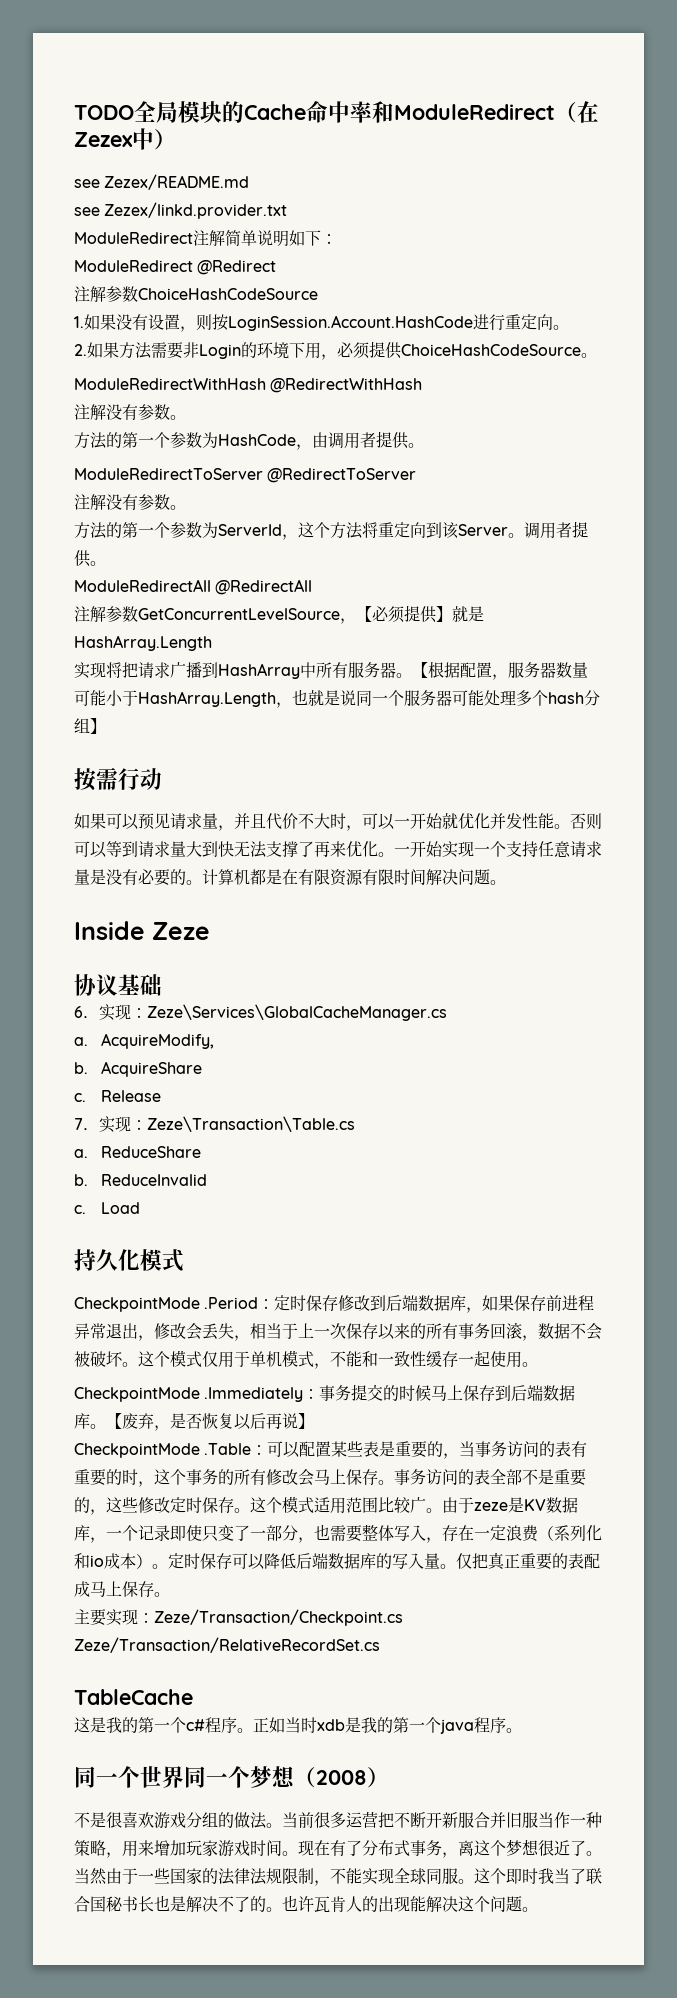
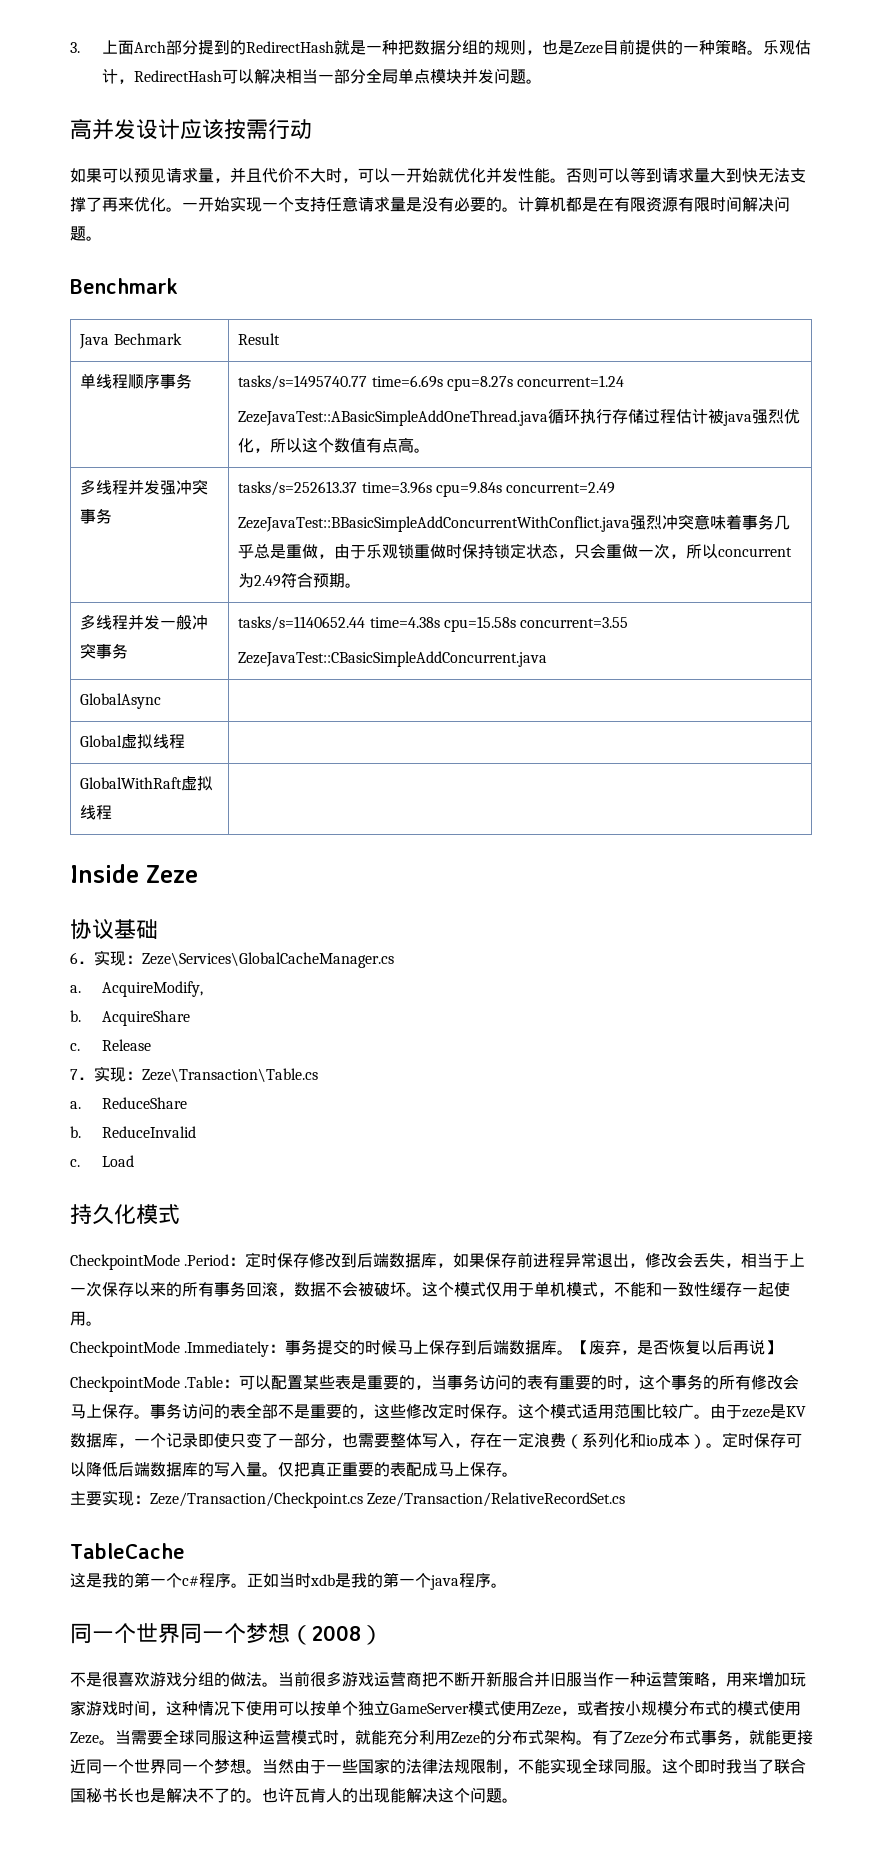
- TODO全局模块的Cache命中率和ModuleRedirect（在Zezex中）
- see Zezex/README.md
- see Zezex/linkd.provider.txt
- ModuleRedirect注解简单说明如下：
- ModuleRedirect @Redirect
- 注解参数ChoiceHashCodeSource
- 1.如果没有设置，则按LoginSession.Account.HashCode进行重定向。
- 2.如果方法需要非Login的环境下用，必须提供ChoiceHashCodeSource。
- ModuleRedirectWithHash @RedirectWithHash
- 注解没有参数。
- 方法的第一个参数为HashCode，由调用者提供。
- ModuleRedirectToServer @RedirectToServer
- 注解没有参数。
- 方法的第一个参数为ServerId，这个方法将重定向到该Server。调用者提供。
- ModuleRedirectAll @RedirectAll
- 注解参数GetConcurrentLevelSource，【必须提供】就是HashArray.Length
- 实现将把请求广播到HashArray中所有服务器。【根据配置，服务器数量可能小于HashArray.Length，也就是说同一个服务器可能处理多个hash分组】
- 按需行动
+ 3.上面Arch部分提到的RedirectHash就是一种把数据分组的规则，也是Zeze目前提供的一种策略。乐观估计，RedirectHash可以解决相当一部分全局单点模块并发问题。
+ 高并发设计应该按需行动
+ Benchmark
+ Java Bechmark | Result
+ 单线程顺序事务 | tasks/s=1495740.77 time=6.69s cpu=8.27s concurrent=1.24
+ ZezeJavaTest::ABasicSimpleAddOneThread.java循环执行存储过程估计被java强烈优化，所以这个数值有点高。
+ 多线程并发强冲突事务 | tasks/s=252613.37 time=3.96s cpu=9.84s concurrent=2.49
+ ZezeJavaTest::BBasicSimpleAddConcurrentWithConflict.java强烈冲突意味着事务几乎总是重做，由于乐观锁重做时保持锁定状态，只会重做一次，所以concurrent为2.49符合预期。
+ 多线程并发一般冲突事务 | tasks/s=1140652.44 time=4.38s cpu=15.58s concurrent=3.55
+ ZezeJavaTest::CBasicSimpleAddConcurrent.java
+ GlobalAsync |
+ Global虚拟线程 |
+ GlobalWithRaft虚拟线程 |
- 当前很多运营把不断开新服合并旧服当作一种策略，用来增加玩家游戏时间。现在有了分布式事务，离这个梦想很近了。
+ 当前很多游戏运营商把不断开新服合并旧服当作一种运营策略，用来增加玩家游戏时间，这种情况下使用可以按单个独立GameServer模式使用Zeze，或者按小规模分布式的模式使用Zeze。当需要全球同服这种运营模式时，就能充分利用Zeze的分布式架构。有了Zeze分布式事务，就能更接近同一个世界同一个梦想。

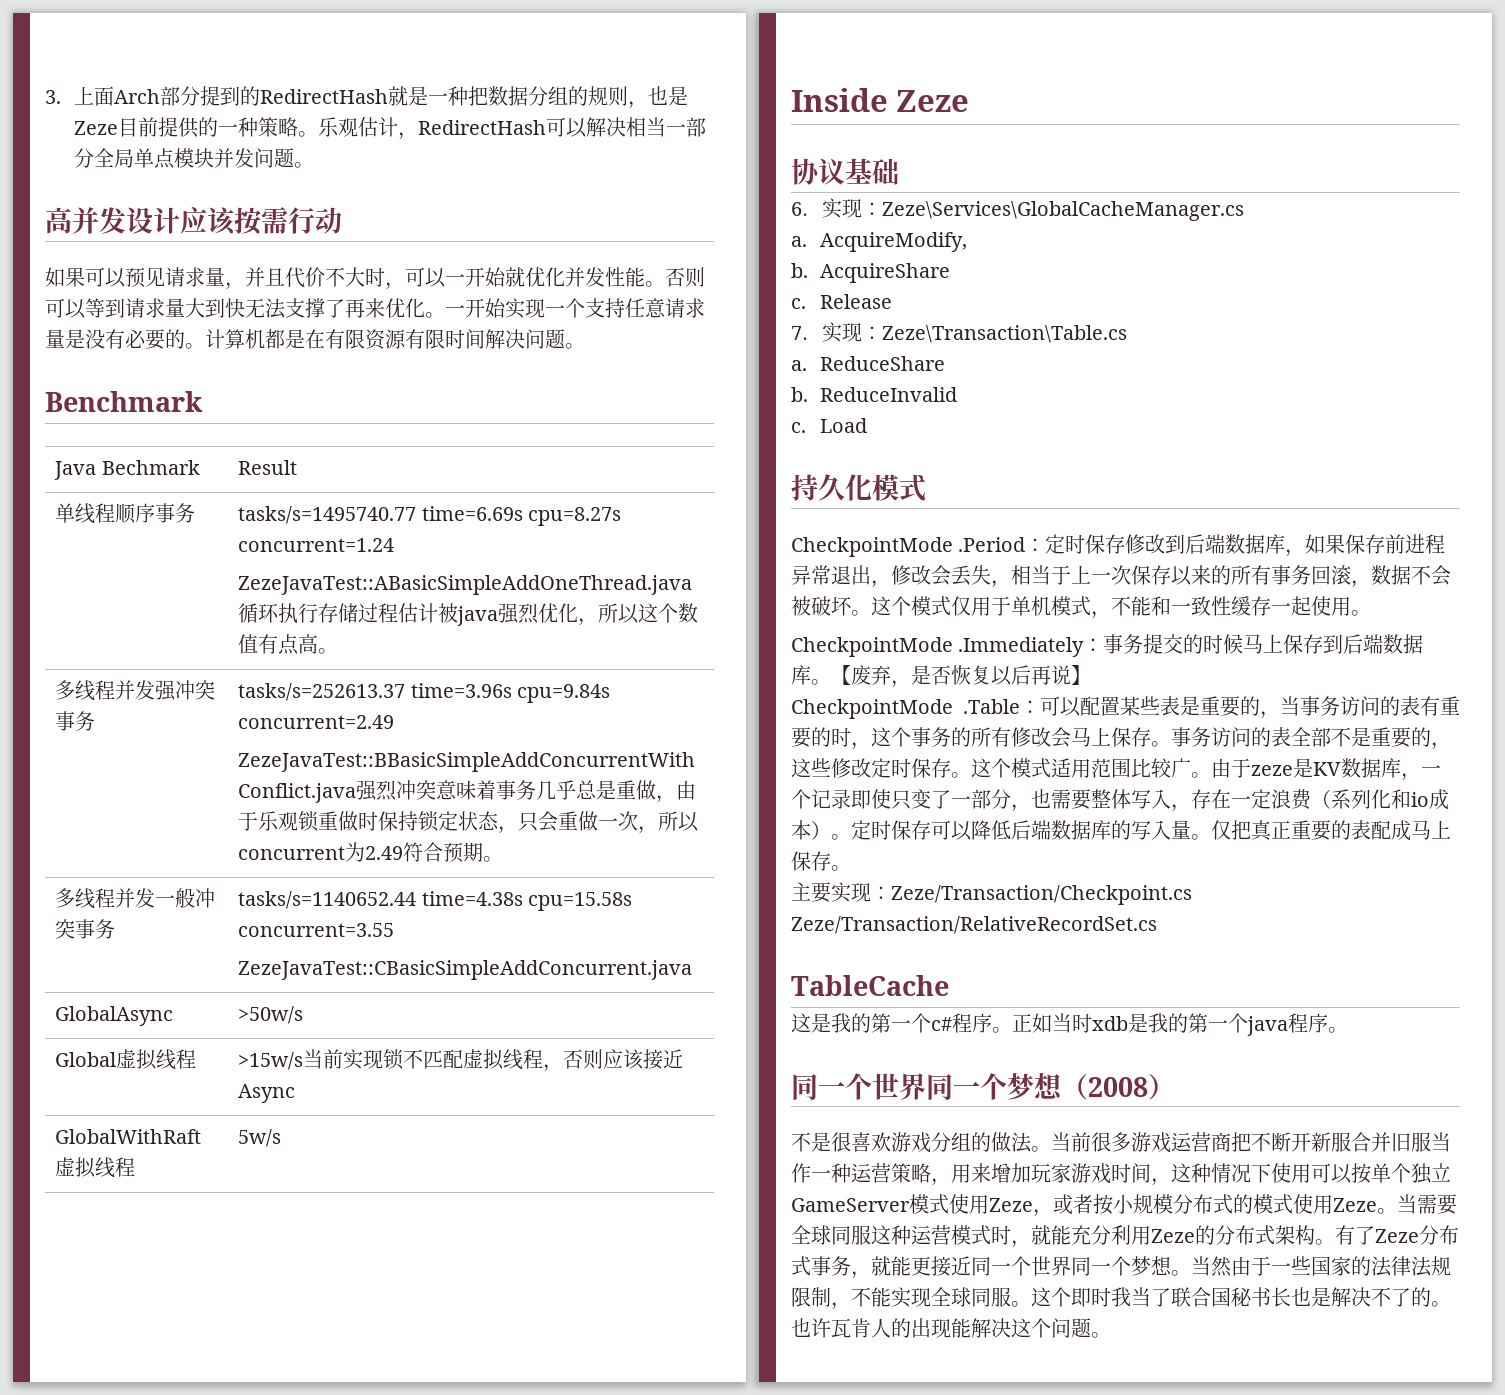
- GlobalAsync |
+ GlobalAsync | >50w/s
- Global虚拟线程 |
+ Global虚拟线程 | >15w/s当前实现锁不匹配虚拟线程，否则应该接近Async
- GlobalWithRaft虚拟线程 |
+ GlobalWithRaft虚拟线程 | 5w/s

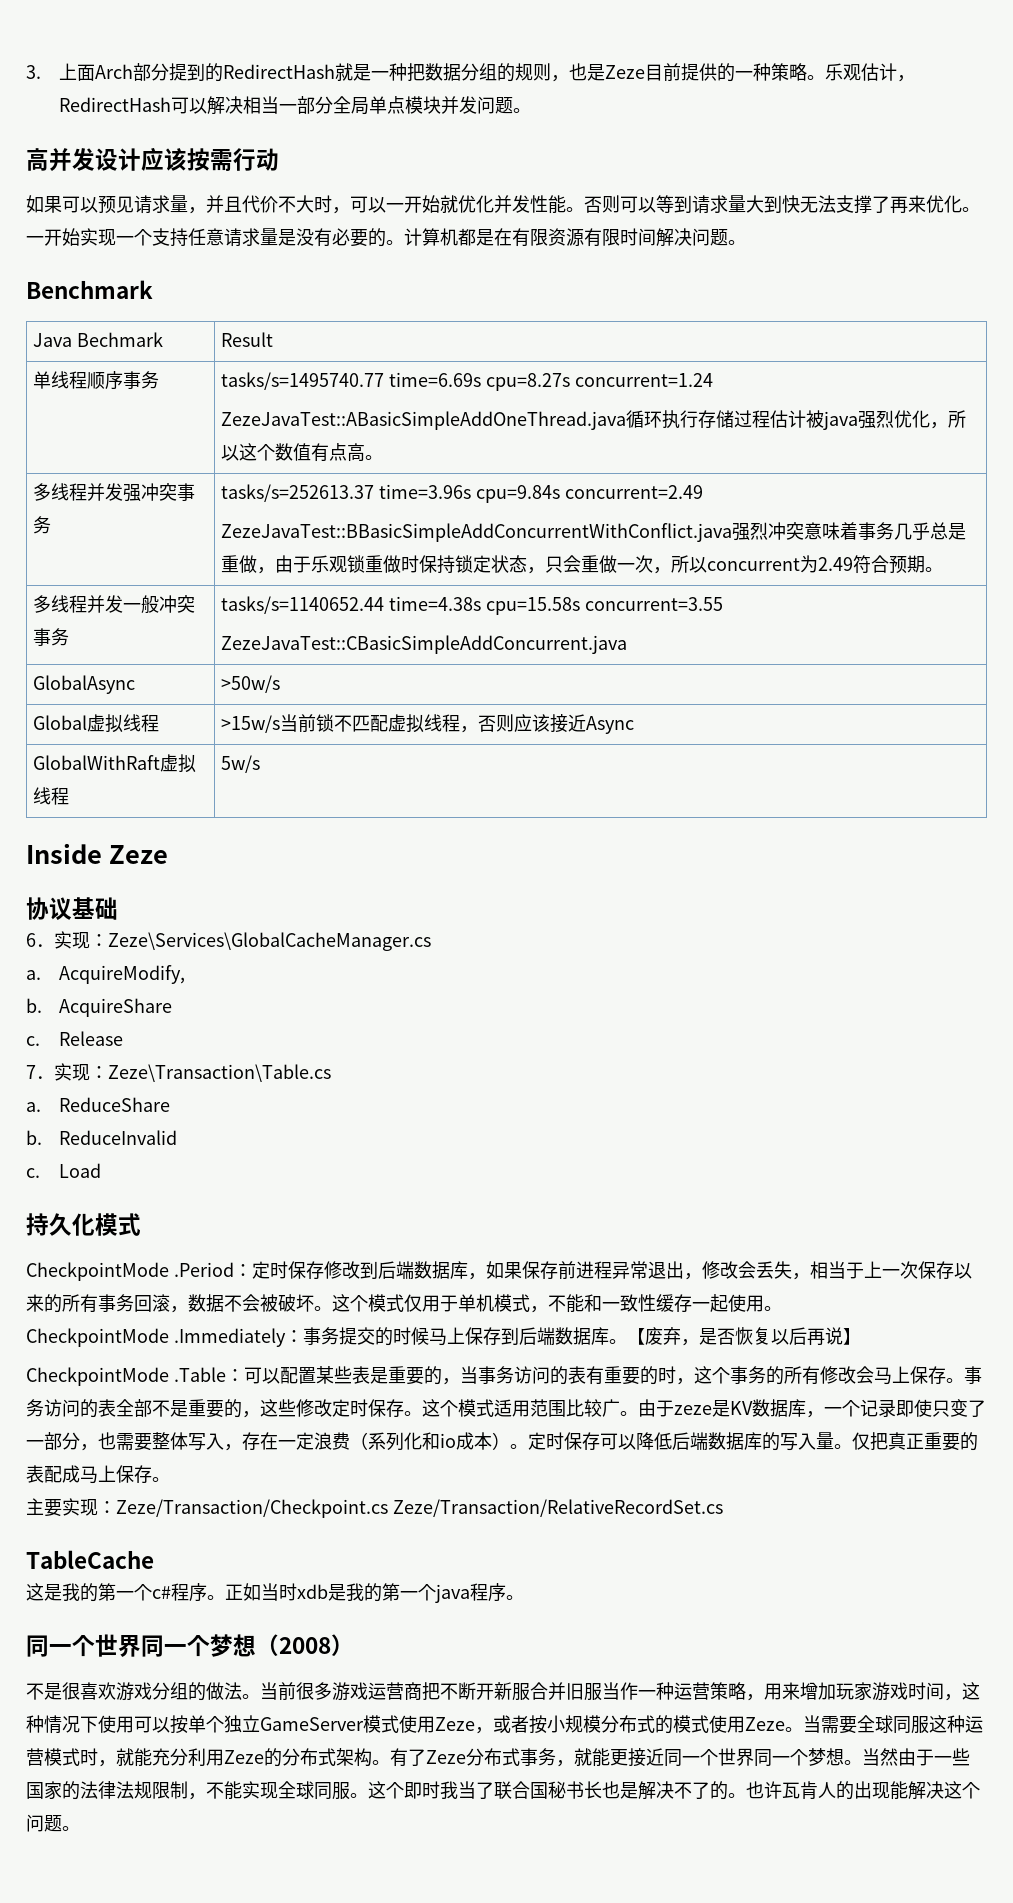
- Global虚拟线程 | >15w/s当前实现锁不匹配虚拟线程，否则应该接近Async
+ Global虚拟线程 | >15w/s当前锁不匹配虚拟线程，否则应该接近Async

